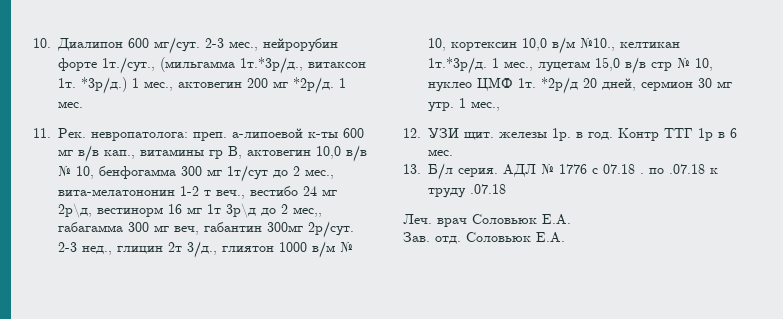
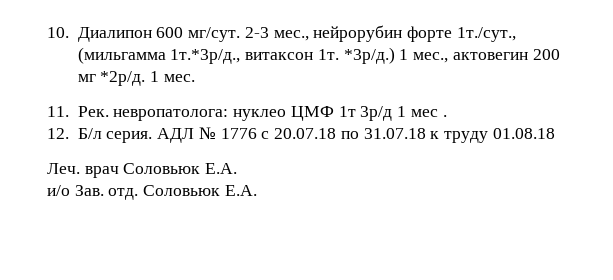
- 11. Рек. невропатолога: преп. а-липоевой к-ты 600 мг в/в кап., витамины гр В, актовегин 10,0 в/в № 10, бенфогамма 300 мг 1т/сут до 2 мес., вита-мелатононин 1-2 т веч., вестибо 24 мг 2р\д, вестинорм 16 мг 1т 3р\д до 2 мес,, габагамма 300 мг веч, габантин 300мг 2р/сут. 2-3 нед., глицин 2т 3/д., глиятон 1000 в/м № 10, кортексин 10,0 в/м №10., келтикан 1т.*3р/д. 1 мес., луцетам 15,0 в/в стр № 10, нуклео ЦМФ 1т. *2р/д 20 дней, сермион 30 мг утр. 1 мес.,
- 12. УЗИ щит. железы 1р. в год. Контр ТТГ 1р в 6 мес.
- 13. Б/л серия.
+ 11. Рек. невропатолога: нуклео ЦМФ 1т 3р/д 1 мес .
+ 12. Б/л серия.
- АДЛ № 1776 с 07.18 . по .07.18 к труду .07.18
+ АДЛ № 1776 с 20.07.18 по 31.07.18 к труду 01.08.18
- Зав. отд.
+ и/о Зав. отд.

